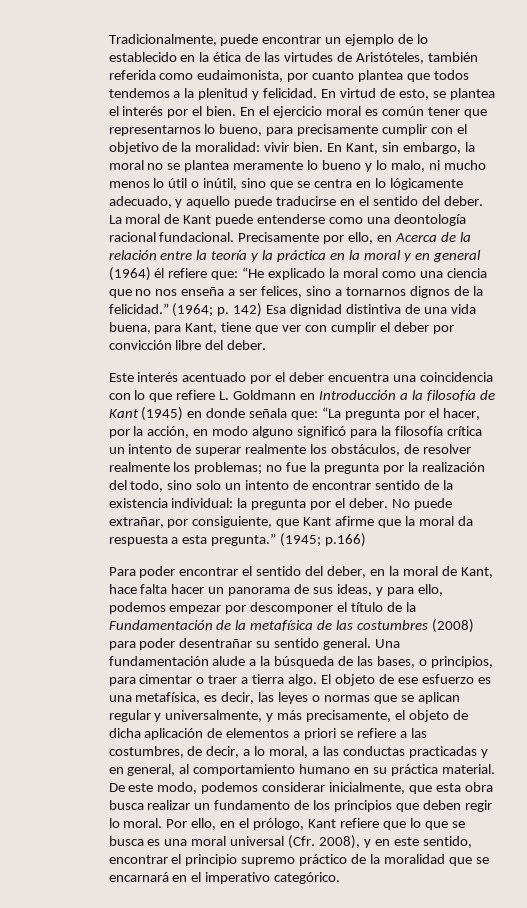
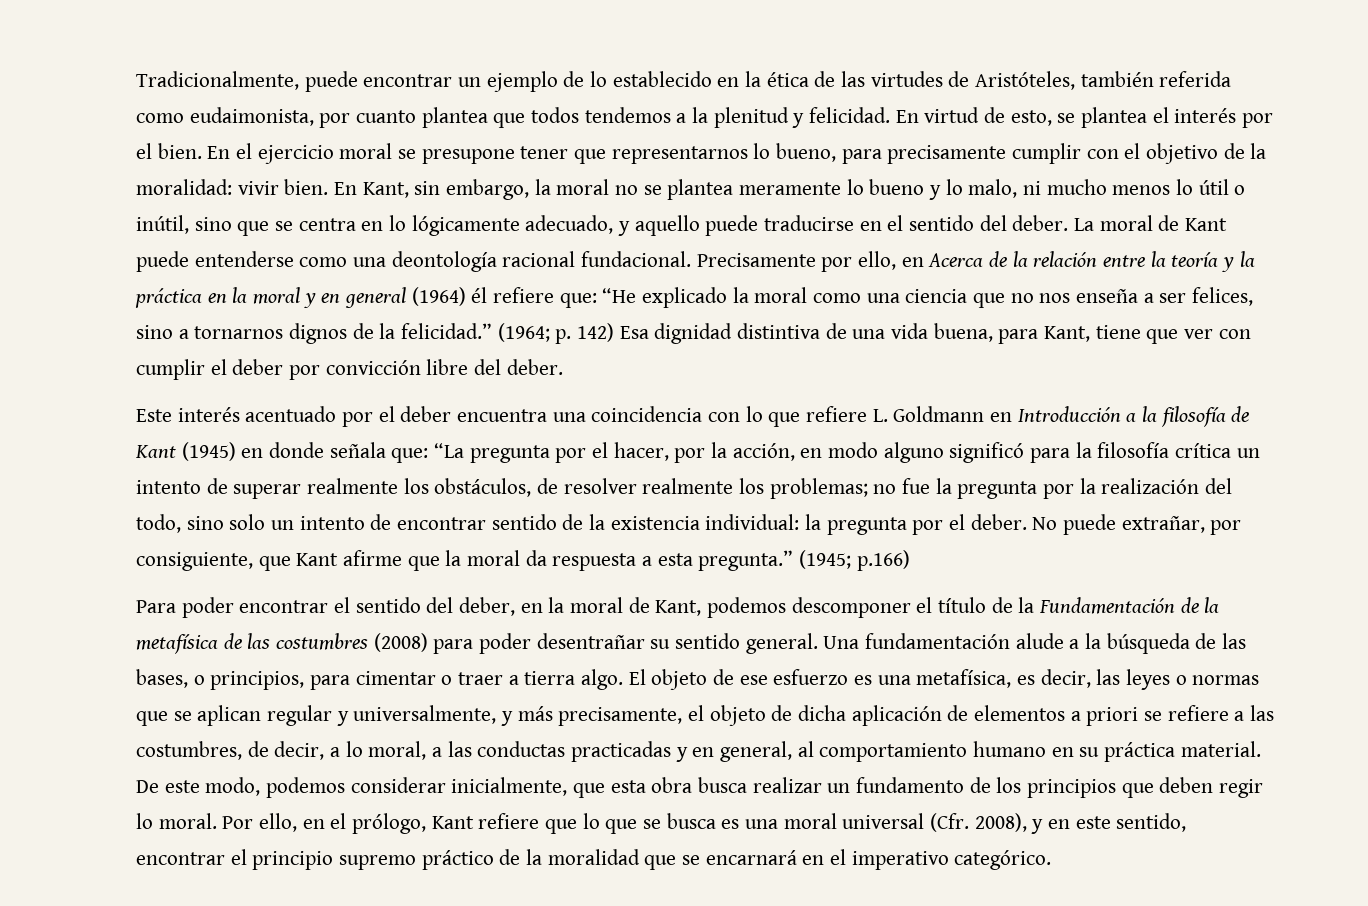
- En el ejercicio moral es común tener que representarnos lo bueno, para precisamente cumplir con el objetivo de la moralidad: vivir bien.
+ En el ejercicio moral se presupone tener que representarnos lo bueno, para precisamente cumplir con el objetivo de la moralidad: vivir bien.
- Para poder encontrar el sentido del deber, en la moral de Kant, hace falta hacer un panorama de sus ideas, y para ello, podemos empezar por descomponer el título de la Fundamentación de la metafísica de las costumbres (2008) para poder desentrañar su sentido general.
+ Para poder encontrar el sentido del deber, en la moral de Kant, podemos descomponer el título de la Fundamentación de la metafísica de las costumbres (2008) para poder desentrañar su sentido general.

